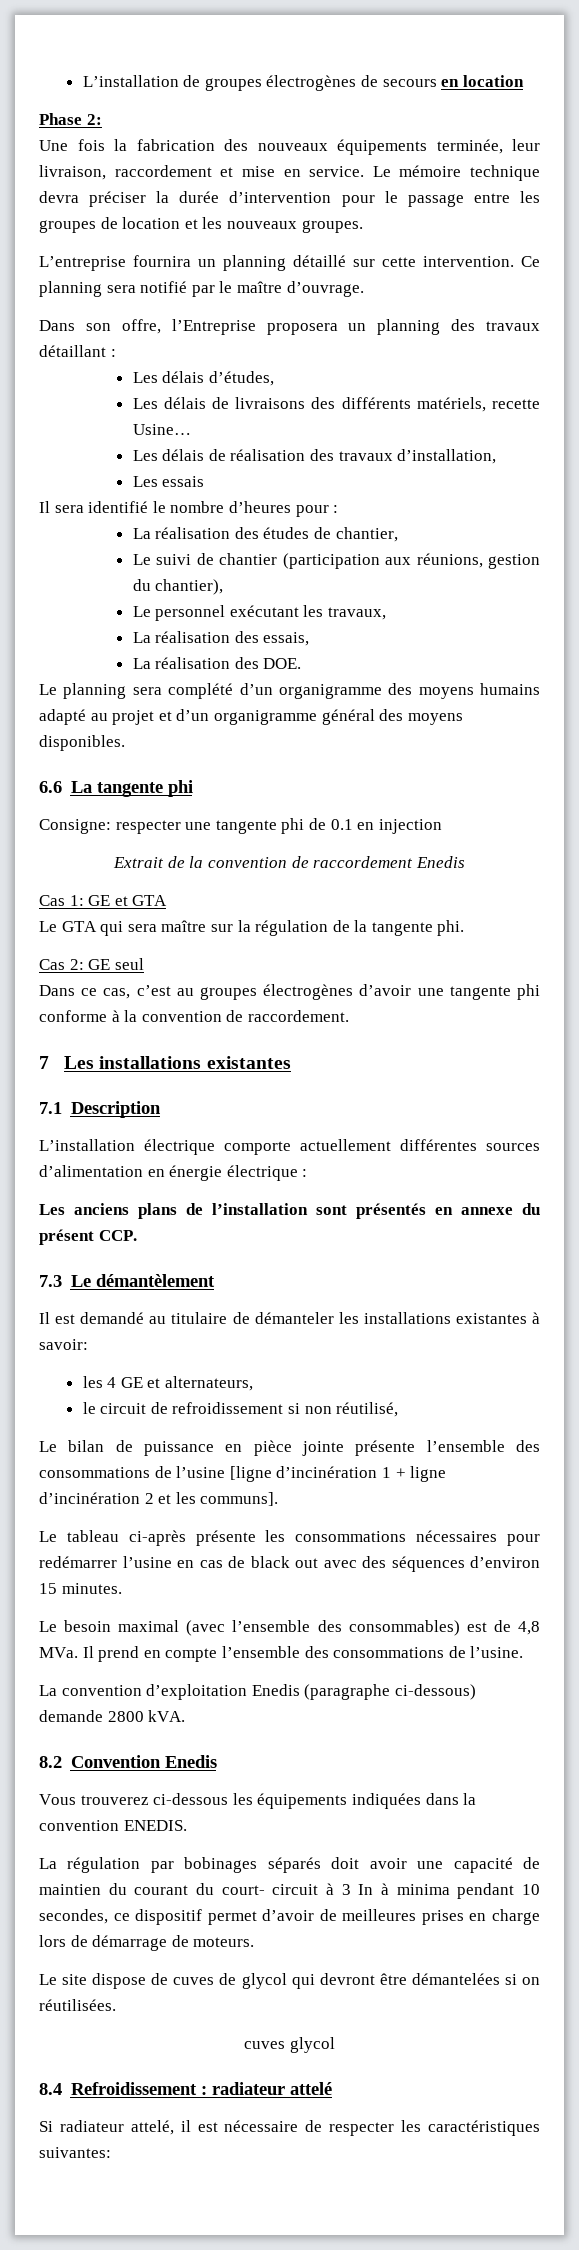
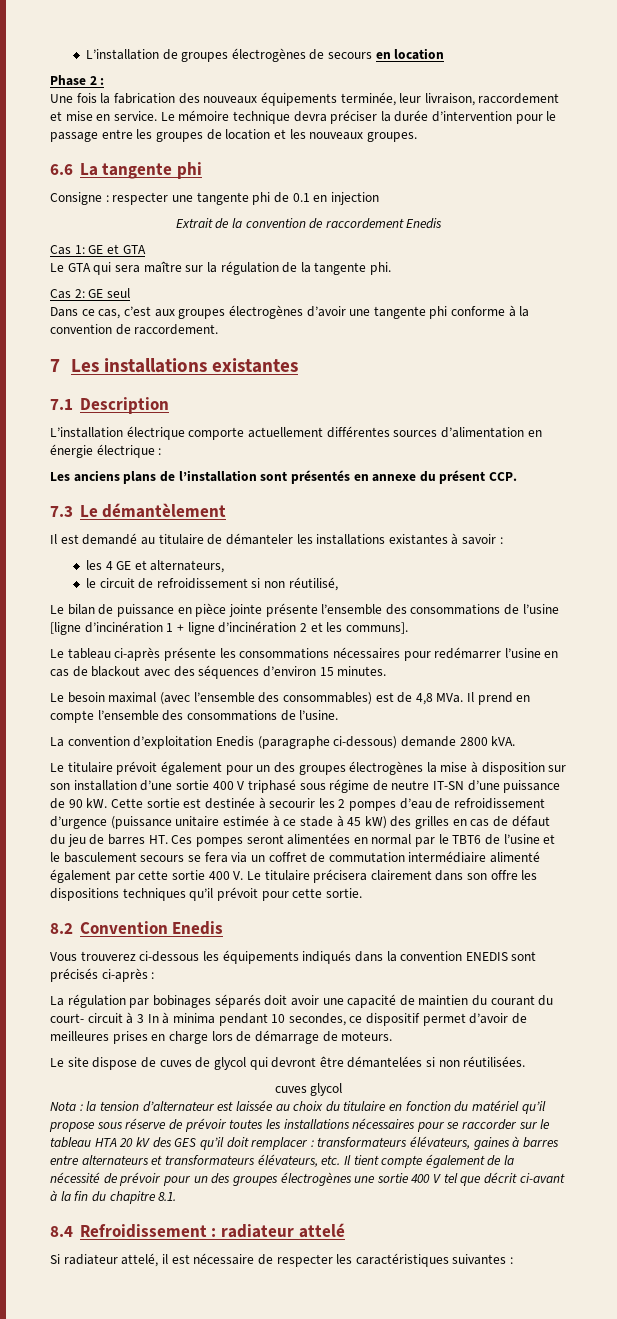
- Phase 2:
+ Phase 2 :
- L’entreprise fournira un planning détaillé sur cette intervention. Ce planning sera notifié par le maître d’ouvrage.
- Dans son offre, l’Entreprise proposera un planning des travaux détaillant :
- Les délais d’études,
- Les délais de livraisons des différents matériels, recette Usine…
- Les délais de réalisation des travaux d’installation,
- Les essais
- Il sera identifié le nombre d’heures pour :
- La réalisation des études de chantier,
- Le suivi de chantier (participation aux réunions, gestion du chantier),
- Le personnel exécutant les travaux,
- La réalisation des essais,
- La réalisation des DOE.
- Le planning sera complété d’un organigramme des moyens humains adapté au projet et d’un organigramme général des moyens disponibles.
- Consigne: respecter une tangente phi de 0.1 en injection
+ Consigne : respecter une tangente phi de 0.1 en injection
- Dans ce cas, c’est au groupes électrogènes d’avoir une tangente phi conforme à la convention de raccordement.
+ Dans ce cas, c’est aux groupes électrogènes d’avoir une tangente phi conforme à la convention de raccordement.
- Il est demandé au titulaire de démanteler les installations existantes à savoir:
+ Il est demandé au titulaire de démanteler les installations existantes à savoir :
- Le tableau ci-après présente les consommations nécessaires pour redémarrer l’usine en cas de black out avec des séquences d’environ 15 minutes.
+ Le tableau ci-après présente les consommations nécessaires pour redémarrer l’usine en cas de blackout avec des séquences d’environ 15 minutes.
+ Le titulaire prévoit également pour un des groupes électrogènes la mise à disposition sur son installation d’une sortie 400 V triphasé sous régime de neutre IT-SN d’une puissance de 90 kW. Cette sortie est destinée à secourir les 2 pompes d’eau de refroidissement d’urgence (puissance unitaire estimée à ce stade à 45 kW) des grilles en cas de défaut du jeu de barres HT. Ces pompes seront alimentées en normal par le TBT6 de l’usine et le basculement secours se fera via un coffret de commutation intermédiaire alimenté également par cette sortie 400 V. Le titulaire précisera clairement dans son offre les dispositions techniques qu’il prévoit pour cette sortie.
- Vous trouverez ci-dessous les équipements indiquées dans la convention ENEDIS.
+ Vous trouverez ci-dessous les équipements indiqués dans la convention ENEDIS sont précisés ci-après :
- Le site dispose de cuves de glycol qui devront être démantelées si on réutilisées.
+ Le site dispose de cuves de glycol qui devront être démantelées si non réutilisées.
+ Nota : la tension d’alternateur est laissée au choix du titulaire en fonction du matériel qu’il propose sous réserve de prévoir toutes les installations nécessaires pour se raccorder sur le tableau HTA 20 kV des GES qu’il doit remplacer : transformateurs élévateurs, gaines à barres entre alternateurs et transformateurs élévateurs, etc. Il tient compte également de la nécessité de prévoir pour un des groupes électrogènes une sortie 400 V tel que décrit ci-avant à la fin du chapitre 8.1.
- Si radiateur attelé, il est nécessaire de respecter les caractéristiques suivantes:
+ Si radiateur attelé, il est nécessaire de respecter les caractéristiques suivantes :

